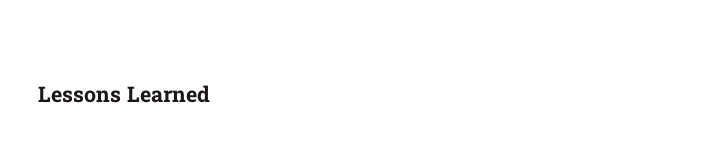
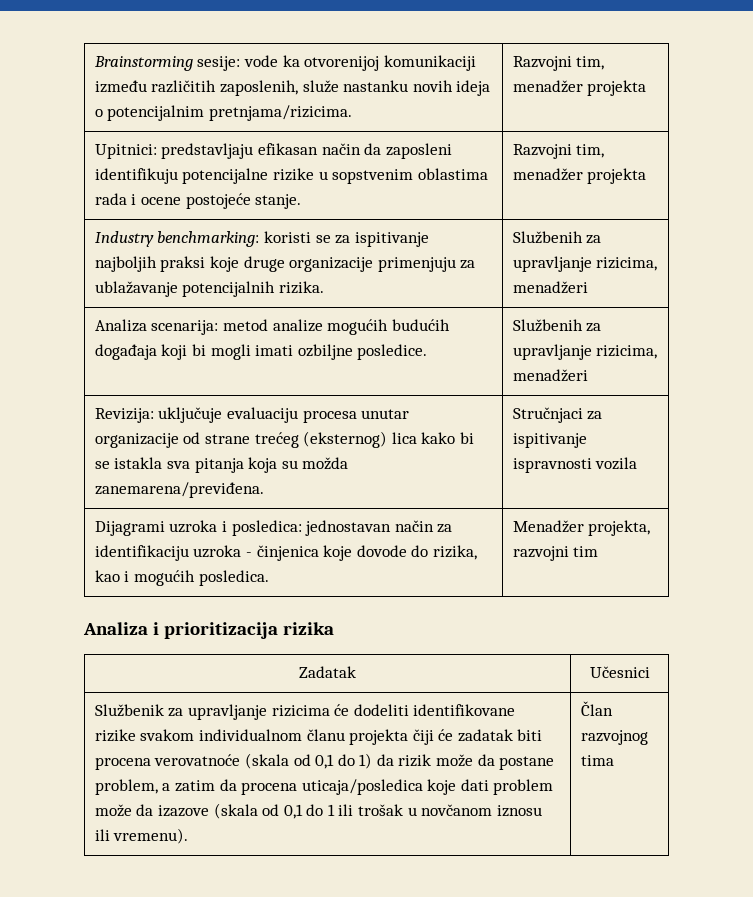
- Lessons Learned
+ Brainstorming sesije: vode ka otvorenijoj komunikaciji između različitih zaposlenih, služe nastanku novih ideja o potencijalnim pretnjama/rizicima. | Razvojni tim, menadžer projekta
+ Upitnici: predstavljaju efikasan način da zaposleni identifikuju potencijalne rizike u sopstvenim oblastima rada i ocene postojeće stanje. | Razvojni tim, menadžer projekta
+ Industry benchmarking: koristi se za ispitivanje najboljih praksi koje druge organizacije primenjuju za ublažavanje potencijalnih rizika. | Službenih za upravljanje rizicima, menadžeri
+ Analiza scenarija: metod analize mogućih budućih događaja koji bi mogli imati ozbiljne posledice. | Službenih za upravljanje rizicima, menadžeri
+ Revizija: uključuje evaluaciju procesa unutar organizacije od strane trećeg (eksternog) lica kako bi se istakla sva pitanja koja su možda zanemarena/previđena. | Stručnjaci za ispitivanje ispravnosti vozila
+ Dijagrami uzroka i posledica: jednostavan način za identifikaciju uzroka - činjenica koje dovode do rizika, kao i mogućih posledica. | Menadžer projekta, razvojni tim
+ Analiza i prioritizacija rizika
+ Zadatak | Učesnici
+ Službenik za upravljanje rizicima će dodeliti identifikovane rizike svakom individualnom članu projekta čiji će zadatak biti procena verovatnoće (skala od 0,1 do 1) da rizik može da postane problem, a zatim da procena uticaja/posledica koje dati problem može da izazove (skala od 0,1 do 1 ili trošak u novčanom iznosu ili vremenu). | Član razvojnog tima

